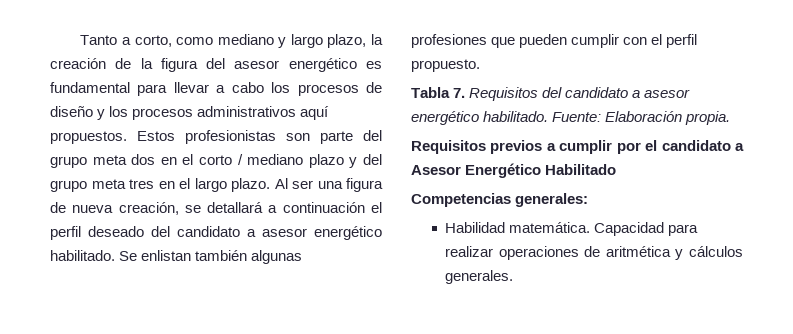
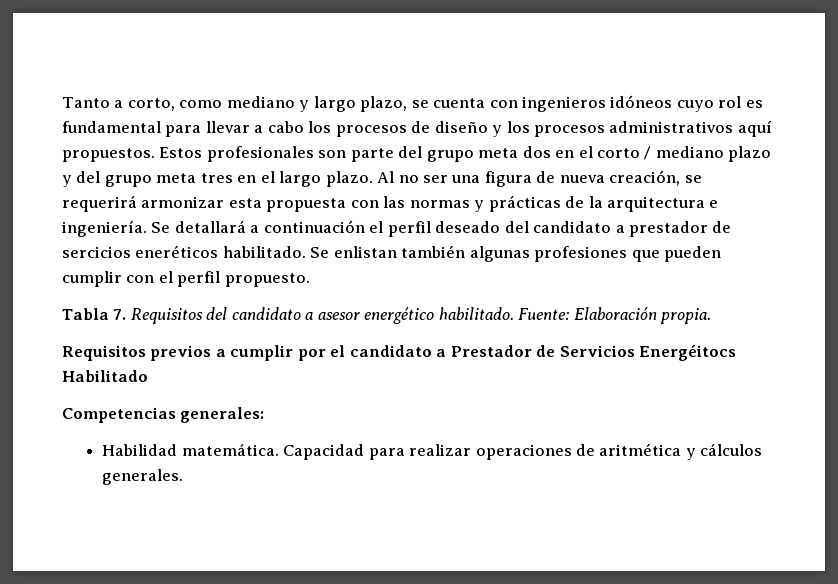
- Tanto a corto, como mediano y largo plazo, la creación de la figura del asesor energético es fundamental para llevar a cabo los procesos de diseño y los procesos administrativos aquí propuestos.
+ Tanto a corto, como mediano y largo plazo, se cuenta con ingenieros idóneos cuyo rol es fundamental para llevar a cabo los procesos de diseño y los procesos administrativos aquí propuestos.
- Estos profesionistas son parte del grupo meta dos en el corto / mediano plazo y del grupo meta tres en el largo plazo.
+ Estos profesionales son parte del grupo meta dos en el corto / mediano plazo y del grupo meta tres en el largo plazo.
- Al ser una figura de nueva creación, se detallará a continuación el perfil deseado del candidato a asesor energético habilitado.
+ Al no ser una figura de nueva creación, se requerirá armonizar esta propuesta con las normas y prácticas de la arquitectura e ingeniería. Se detallará a continuación el perfil deseado del candidato a prestador de sercicios eneréticos habilitado.
- Requisitos previos a cumplir por el candidato a Asesor Energético Habilitado
+ Requisitos previos a cumplir por el candidato a Prestador de Servicios Energéitocs Habilitado

